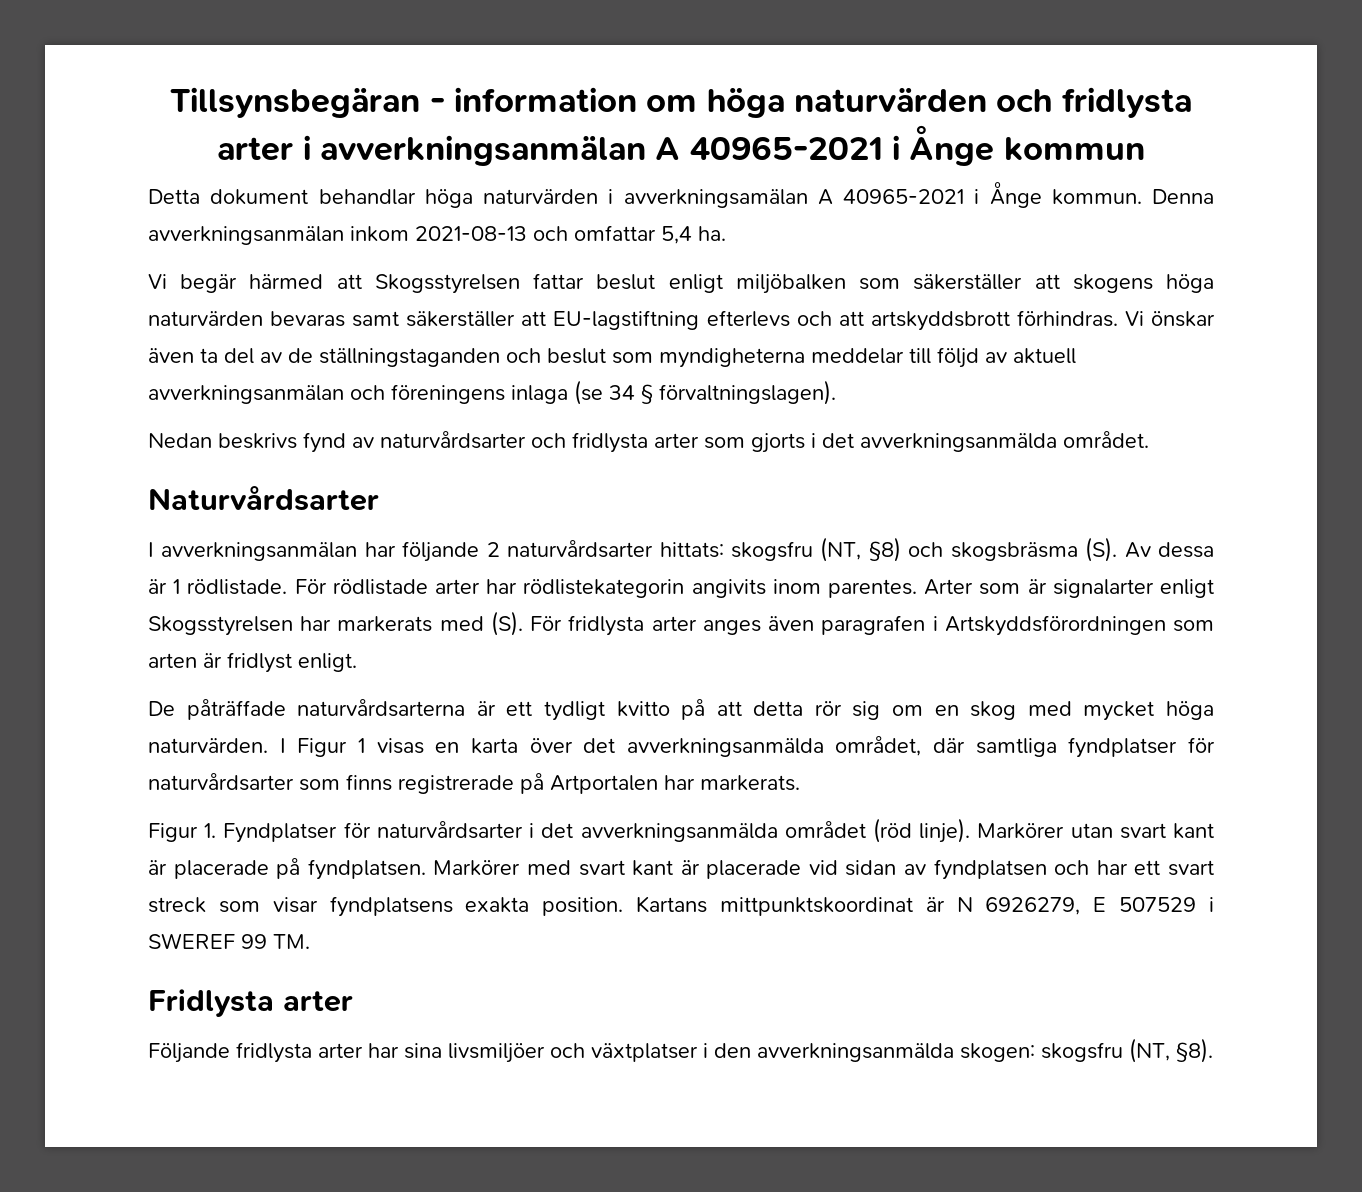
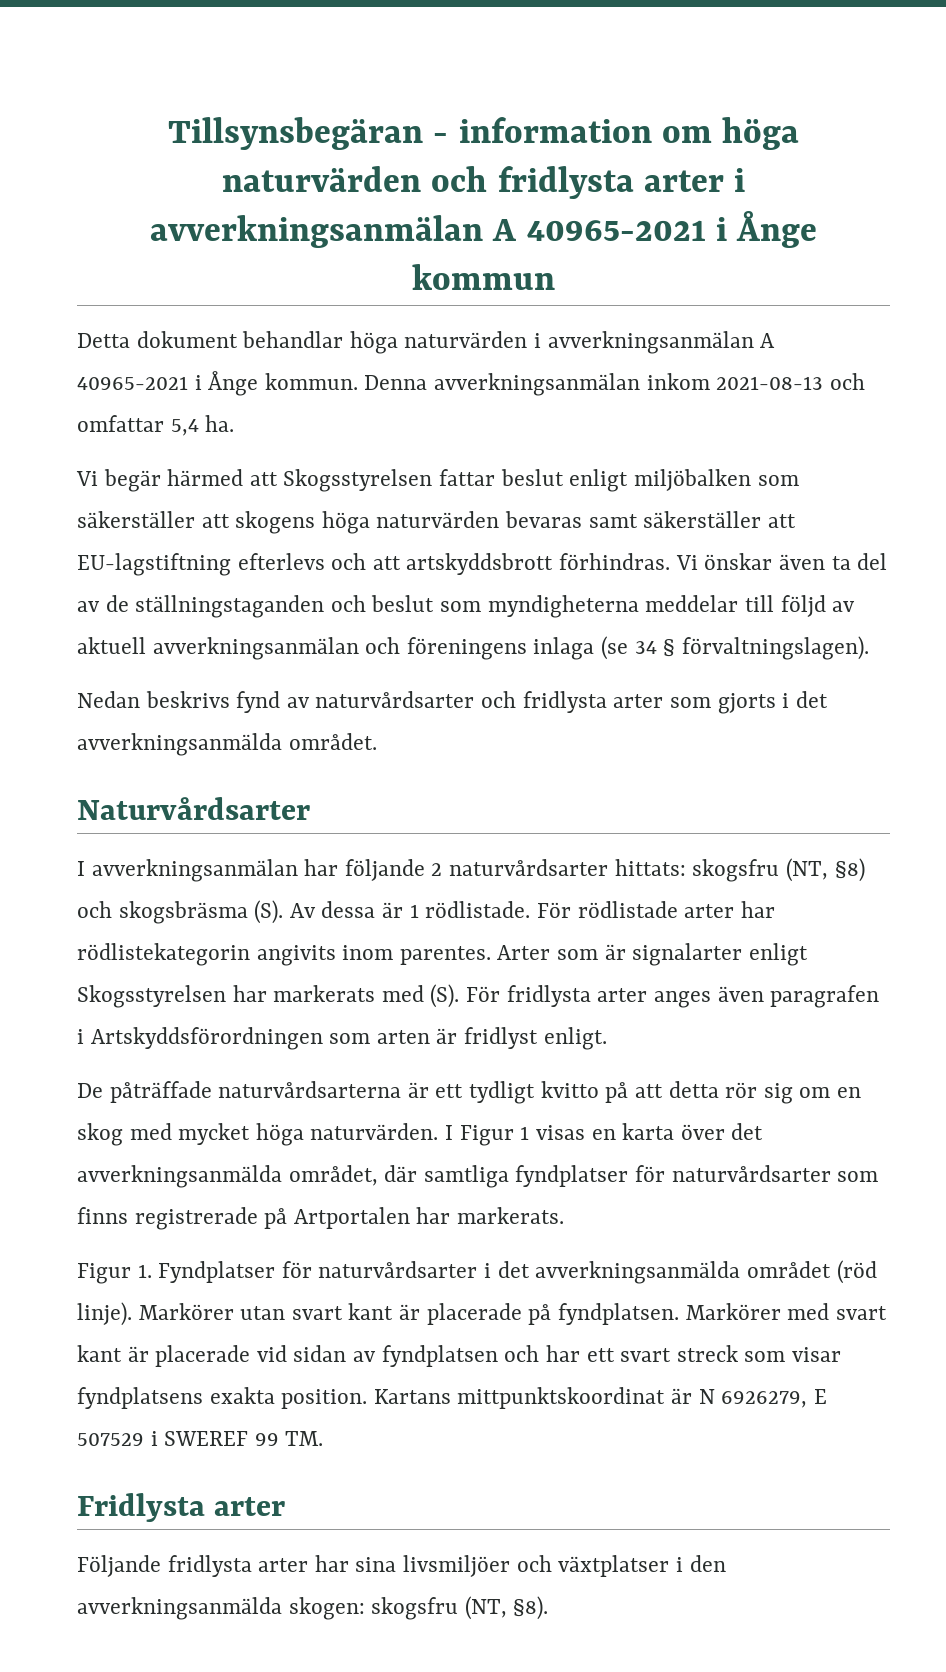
- Detta dokument behandlar höga naturvärden i avverkningsamälan A 40965-2021 i Ånge kommun.
+ Detta dokument behandlar höga naturvärden i avverkningsanmälan A 40965-2021 i Ånge kommun.

